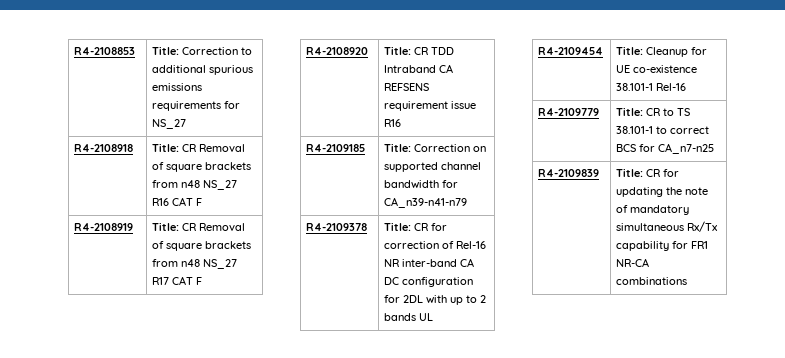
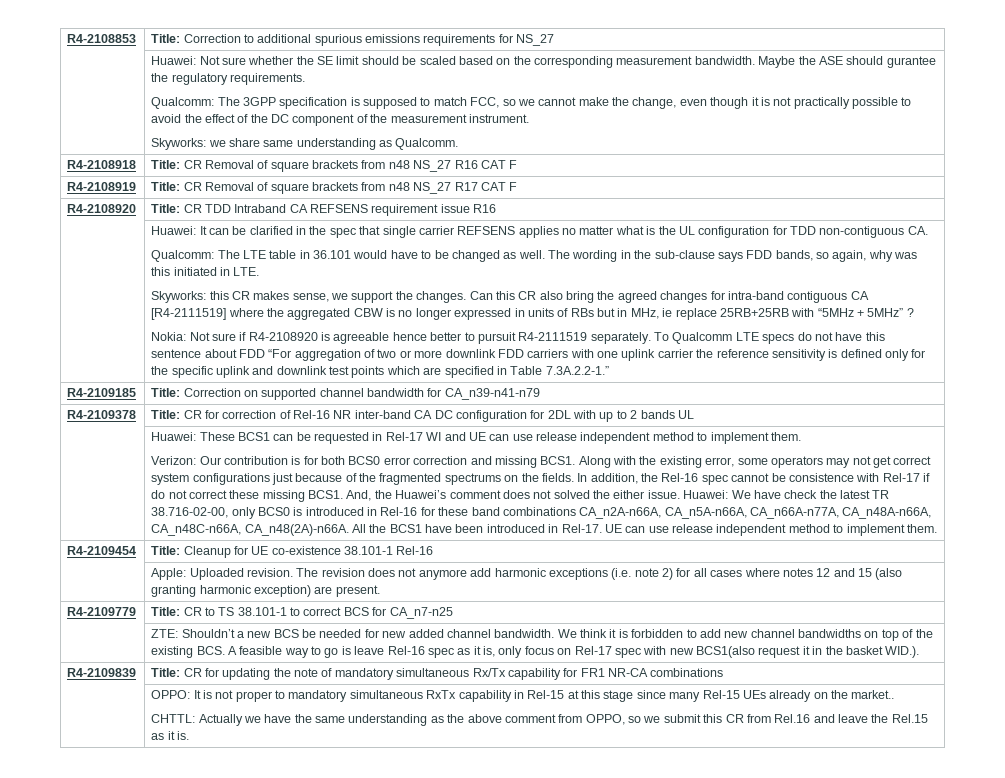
+ Huawei: Not sure whether the SE limit should be scaled based on the corresponding measurement bandwidth. Maybe the ASE should gurantee the regulatory requirements.
+ Qualcomm: The 3GPP specification is supposed to match FCC, so we cannot make the change, even though it is not practically possible to avoid the effect of the DC component of the measurement instrument.
+ Skyworks: we share same understanding as Qualcomm.
+ Huawei: It can be clarified in the spec that single carrier REFSENS applies no matter what is the UL configuration for TDD non-contiguous CA.
+ Qualcomm: The LTE table in 36.101 would have to be changed as well. The wording in the sub-clause says FDD bands, so again, why was this initiated in LTE.
+ Skyworks: this CR makes sense, we support the changes. Can this CR also bring the agreed changes for intra-band contiguous CA [R4-2111519] where the aggregated CBW is no longer expressed in units of RBs but in MHz, ie replace 25RB+25RB with “5MHz + 5MHz” ?
+ Nokia: Not sure if R4-2108920 is agreeable hence better to pursuit R4-2111519 separately. To Qualcomm LTE specs do not have this sentence about FDD “For aggregation of two or more downlink FDD carriers with one uplink carrier the reference sensitivity is defined only for the specific uplink and downlink test points which are specified in Table 7.3A.2.2-1.”
+ Huawei: These BCS1 can be requested in Rel-17 WI and UE can use release independent method to implement them.
+ Verizon: Our contribution is for both BCS0 error correction and missing BCS1. Along with the existing error, some operators may not get correct system configurations just because of the fragmented spectrums on the fields. In addition, the Rel-16 spec cannot be consistence with Rel-17 if do not correct these missing BCS1. And, the Huawei’s comment does not solved the either issue. Huawei: We have check the latest TR 38.716-02-00, only BCS0 is introduced in Rel-16 for these band combinations CA_n2A-n66A, CA_n5A-n66A, CA_n66A-n77A, CA_n48A-n66A, CA_n48C-n66A, CA_n48(2A)-n66A. All the BCS1 have been introduced in Rel-17. UE can use release independent method to implement them.
+ | Apple: Uploaded revision. The revision does not anymore add harmonic exceptions (i.e. note 2) for all cases where notes 12 and 15 (also granting harmonic exception) are present.
+ ZTE: Shouldn’t a new BCS be needed for new added channel bandwidth. We think it is forbidden to add new channel bandwidths on top of the existing BCS. A feasible way to go is leave Rel-16 spec as it is, only focus on Rel-17 spec with new BCS1(also request it in the basket WID.).
+ OPPO: It is not proper to mandatory simultaneous RxTx capability in Rel-15 at this stage since many Rel-15 UEs already on the market..
+ CHTTL: Actually we have the same understanding as the above comment from OPPO, so we submit this CR from Rel.16 and leave the Rel.15 as it is.

